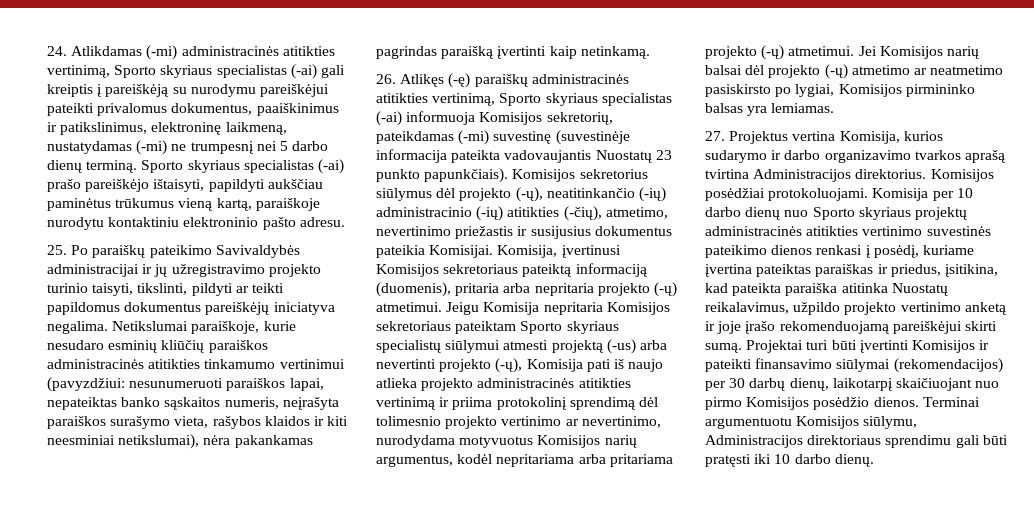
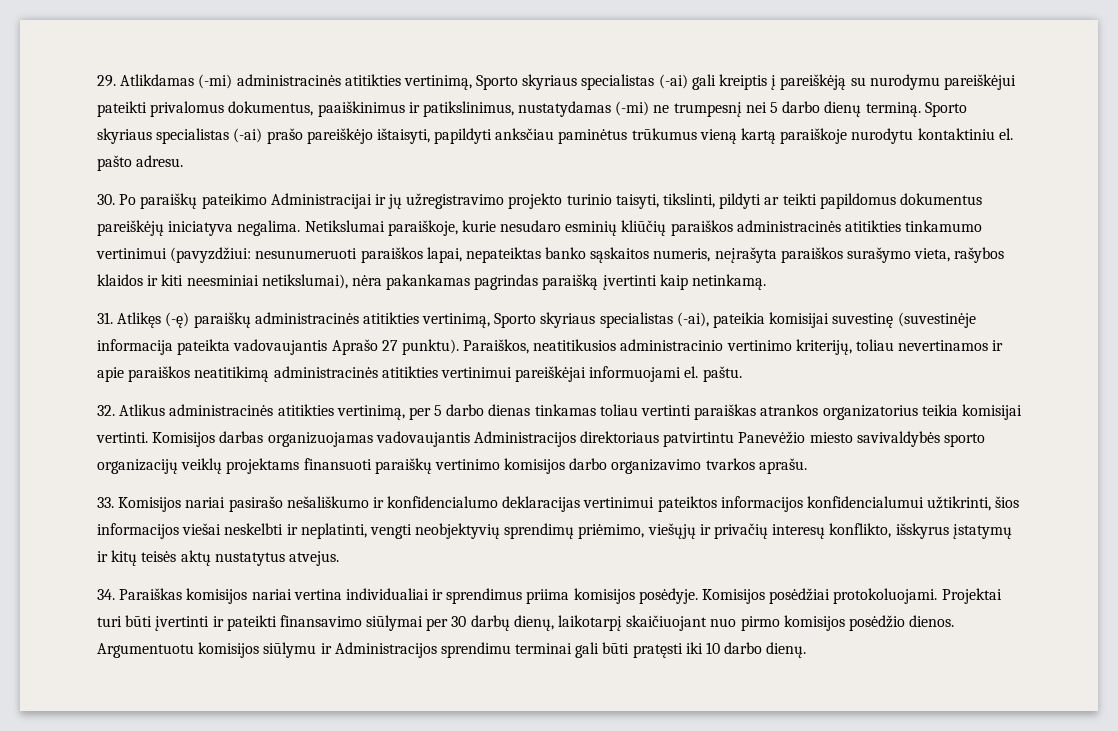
- 24. Atlikdamas (-mi) administracinės atitikties vertinimą, Sporto skyriaus specialistas (-ai) gali kreiptis į pareiškėją su nurodymu pareiškėjui pateikti privalomus dokumentus, paaiškinimus ir patikslinimus, elektroninę laikmeną, nustatydamas (-mi) ne trumpesnį nei 5 darbo dienų terminą.
+ 29. Atlikdamas (-mi) administracinės atitikties vertinimą, Sporto skyriaus specialistas (-ai) gali kreiptis į pareiškėją su nurodymu pareiškėjui pateikti privalomus dokumentus, paaiškinimus ir patikslinimus, nustatydamas (-mi) ne trumpesnį nei 5 darbo dienų terminą.
- Sporto skyriaus specialistas (-ai) prašo pareiškėjo ištaisyti, papildyti aukščiau paminėtus trūkumus vieną kartą, paraiškoje nurodytu kontaktiniu elektroninio pašto adresu.
+ Sporto skyriaus specialistas (-ai) prašo pareiškėjo ištaisyti, papildyti anksčiau paminėtus trūkumus vieną kartą paraiškoje nurodytu kontaktiniu el. pašto adresu.
- 25. Po paraiškų pateikimo Savivaldybės administracijai ir jų užregistravimo projekto turinio taisyti, tikslinti, pildyti ar teikti papildomus dokumentus pareiškėjų iniciatyva negalima.
+ 30. Po paraiškų pateikimo Administracijai ir jų užregistravimo projekto turinio taisyti, tikslinti, pildyti ar teikti papildomus dokumentus pareiškėjų iniciatyva negalima.
- 26. Atlikęs (-ę) paraiškų administracinės atitikties vertinimą, Sporto skyriaus specialistas (-ai) informuoja Komisijos sekretorių, pateikdamas (-mi) suvestinę (suvestinėje informacija pateikta vadovaujantis Nuostatų 23 punkto papunkčiais). Komisijos sekretorius siūlymus dėl projekto (-ų), neatitinkančio (-ių) administracinio (-ių) atitikties (-čių), atmetimo, nevertinimo priežastis ir susijusius dokumentus pateikia Komisijai. Komisija, įvertinusi Komisijos sekretoriaus pateiktą informaciją (duomenis), pritaria arba nepritaria projekto (-ų) atmetimui. Jeigu Komisija nepritaria Komisijos sekretoriaus pateiktam Sporto skyriaus specialistų siūlymui atmesti projektą (-us) arba nevertinti projekto (-ų), Komisija pati iš naujo atlieka projekto administracinės atitikties vertinimą ir priima protokolinį sprendimą dėl tolimesnio projekto vertinimo ar nevertinimo, nurodydama motyvuotus Komisijos narių argumentus, kodėl nepritariama arba pritariama projekto (-ų) atmetimui. Jei Komisijos narių balsai dėl projekto (-ų) atmetimo ar neatmetimo pasiskirsto po lygiai, Komisijos pirmininko balsas yra lemiamas.
- 27. Projektus vertina Komisija, kurios sudarymo ir darbo organizavimo tvarkos aprašą tvirtina Administracijos direktorius. Komisijos posėdžiai protokoluojami. Komisija per 10 darbo dienų nuo Sporto skyriaus projektų administracinės atitikties vertinimo suvestinės pateikimo dienos renkasi į posėdį, kuriame įvertina pateiktas paraiškas ir priedus, įsitikina, kad pateikta paraiška atitinka Nuostatų reikalavimus, užpildo projekto vertinimo anketą ir joje įrašo rekomenduojamą pareiškėjui skirti sumą.
+ 31. Atlikęs (-ę) paraiškų administracinės atitikties vertinimą, Sporto skyriaus specialistas (-ai), pateikia komisijai suvestinę (suvestinėje informacija pateikta vadovaujantis Aprašo 27 punktu). Paraiškos, neatitikusios administracinio vertinimo kriterijų, toliau nevertinamos ir apie paraiškos neatitikimą administracinės atitikties vertinimui pareiškėjai informuojami el. paštu.
+ 32. Atlikus administracinės atitikties vertinimą, per 5 darbo dienas tinkamas toliau vertinti paraiškas atrankos organizatorius teikia komisijai vertinti. Komisijos darbas organizuojamas vadovaujantis Administracijos direktoriaus patvirtintu Panevėžio miesto savivaldybės sporto organizacijų veiklų projektams finansuoti paraiškų vertinimo komisijos darbo organizavimo tvarkos aprašu.
+ 33. Komisijos nariai pasirašo nešališkumo ir konfidencialumo deklaracijas vertinimui pateiktos informacijos konfidencialumui užtikrinti, šios informacijos viešai neskelbti ir neplatinti, vengti neobjektyvių sprendimų priėmimo, viešųjų ir privačių interesų konflikto, išskyrus įstatymų ir kitų teisės aktų nustatytus atvejus.
+ 34. Paraiškas komisijos nariai vertina individualiai ir sprendimus priima komisijos posėdyje. Komisijos posėdžiai protokoluojami.
- Projektai turi būti įvertinti Komisijos ir pateikti finansavimo siūlymai (rekomendacijos) per 30 darbų dienų, laikotarpį skaičiuojant nuo pirmo Komisijos posėdžio dienos.
+ Projektai turi būti įvertinti ir pateikti finansavimo siūlymai per 30 darbų dienų, laikotarpį skaičiuojant nuo pirmo komisijos posėdžio dienos.
- Terminai argumentuotu Komisijos siūlymu, Administracijos direktoriaus sprendimu gali būti pratęsti iki 10 darbo dienų.
+ Argumentuotu komisijos siūlymu ir Administracijos sprendimu terminai gali būti pratęsti iki 10 darbo dienų.

